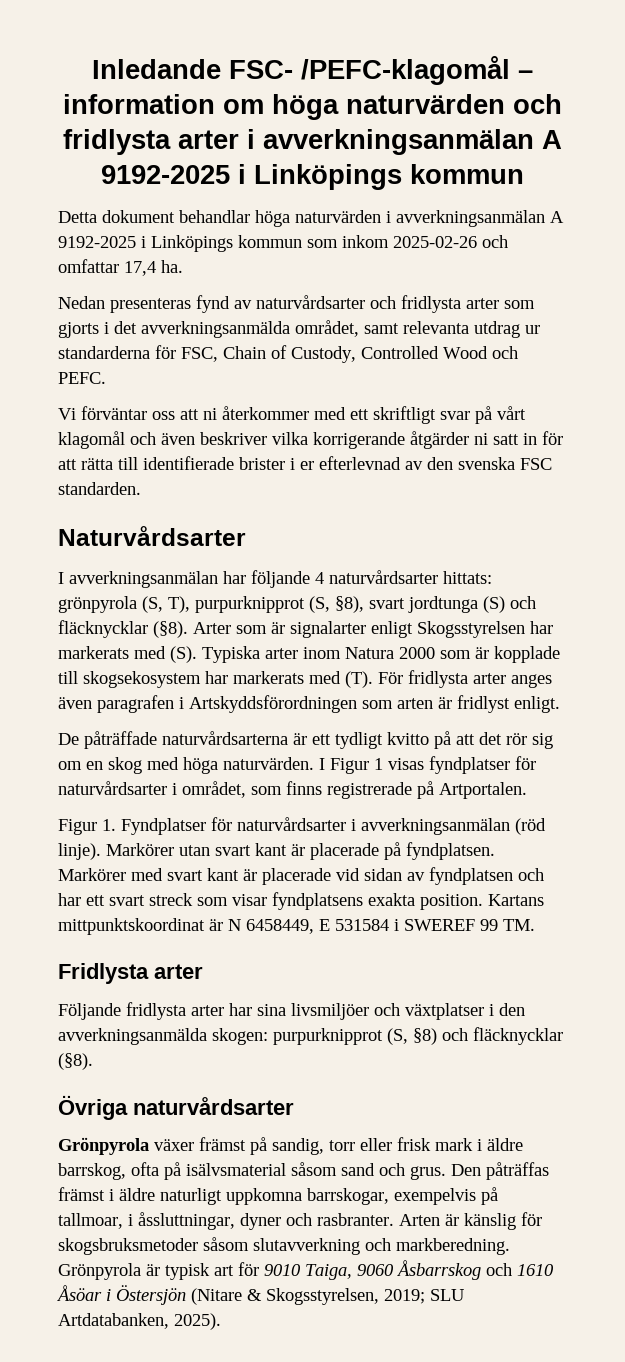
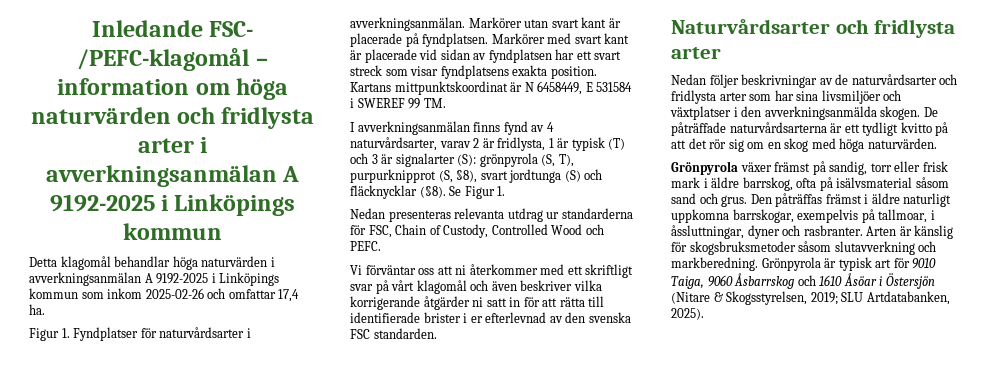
- Detta dokument behandlar höga naturvärden i avverkningsanmälan A 9192-2025 i Linköpings kommun som inkom 2025-02-26 och omfattar 17,4 ha.
+ Detta klagomål behandlar höga naturvärden i avverkningsanmälan A 9192-2025 i Linköpings kommun som inkom 2025-02-26 och omfattar 17,4 ha.
- Nedan presenteras fynd av naturvårdsarter och fridlysta arter som gjorts i det avverkningsanmälda området, samt relevanta utdrag ur standarderna för FSC, Chain of Custody, Controlled Wood och PEFC.
+ Figur 1. Fyndplatser för naturvårdsarter i avverkningsanmälan. Markörer utan svart kant är placerade på fyndplatsen. Markörer med svart kant är placerade vid sidan av fyndplatsen har ett svart streck som visar fyndplatsens exakta position. Kartans mittpunktskoordinat är N 6458449, E 531584 i SWEREF 99 TM.
+ I avverkningsanmälan finns fynd av 4 naturvårdsarter, varav 2 är fridlysta, 1 är typisk (T) och 3 är signalarter (S): grönpyrola (S, T), purpurknipprot (S, §8), svart jordtunga (S) och fläcknycklar (§8). Se Figur 1.
+ Nedan presenteras relevanta utdrag ur standarderna för FSC, Chain of Custody, Controlled Wood och PEFC.
- Naturvårdsarter
- I avverkningsanmälan har följande 4 naturvårdsarter hittats: grönpyrola (S, T), purpurknipprot (S, §8), svart jordtunga (S) och fläcknycklar (§8). Arter som är signalarter enligt Skogsstyrelsen har markerats med (S). Typiska arter inom Natura 2000 som är kopplade till skogsekosystem har markerats med (T). För fridlysta arter anges även paragrafen i Artskyddsförordningen som arten är fridlyst enligt.
- De påträffade naturvårdsarterna är ett tydligt kvitto på att det rör sig om en skog med höga naturvärden. I Figur 1 visas fyndplatser för naturvårdsarter i området, som finns registrerade på Artportalen.
- Figur 1. Fyndplatser för naturvårdsarter i avverkningsanmälan (röd linje). Markörer utan svart kant är placerade på fyndplatsen. Markörer med svart kant är placerade vid sidan av fyndplatsen och har ett svart streck som visar fyndplatsens exakta position. Kartans mittpunktskoordinat är N 6458449, E 531584 i SWEREF 99 TM.
- Fridlysta arter
- Följande fridlysta arter har sina livsmiljöer och växtplatser i den avverkningsanmälda skogen: purpurknipprot (S, §8) och fläcknycklar (§8).
- Övriga naturvårdsarter
+ Naturvårdsarter och fridlysta arter
+ Nedan följer beskrivningar av de naturvårdsarter och fridlysta arter som har sina livsmiljöer och växtplatser i den avverkningsanmälda skogen. De påträffade naturvårdsarterna är ett tydligt kvitto på att det rör sig om en skog med höga naturvärden.

